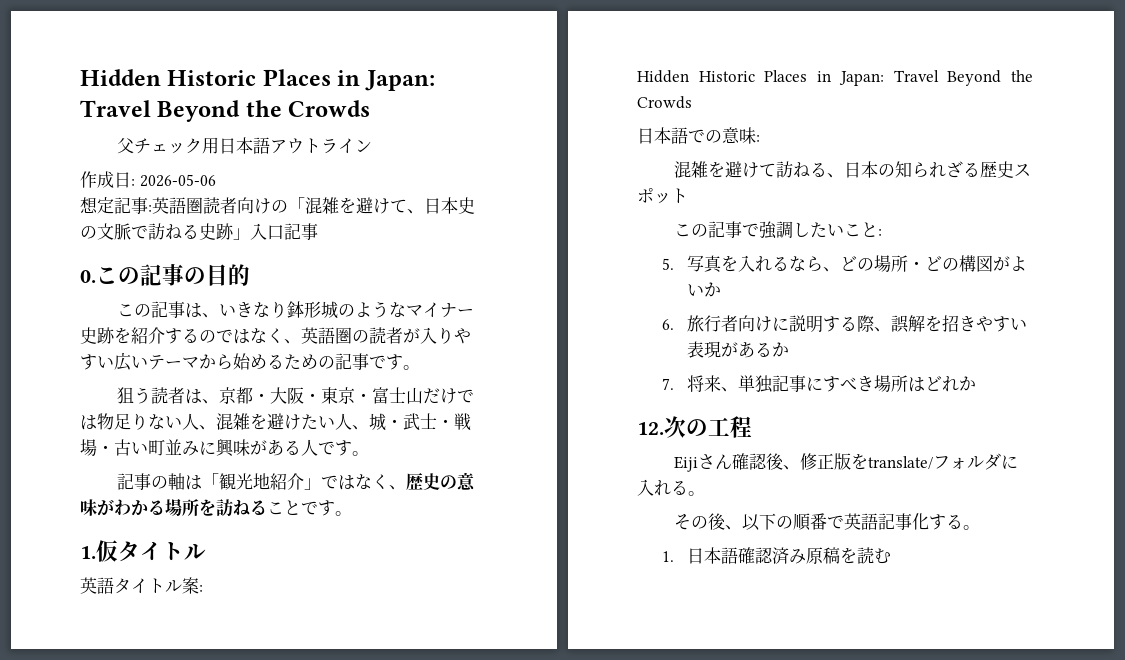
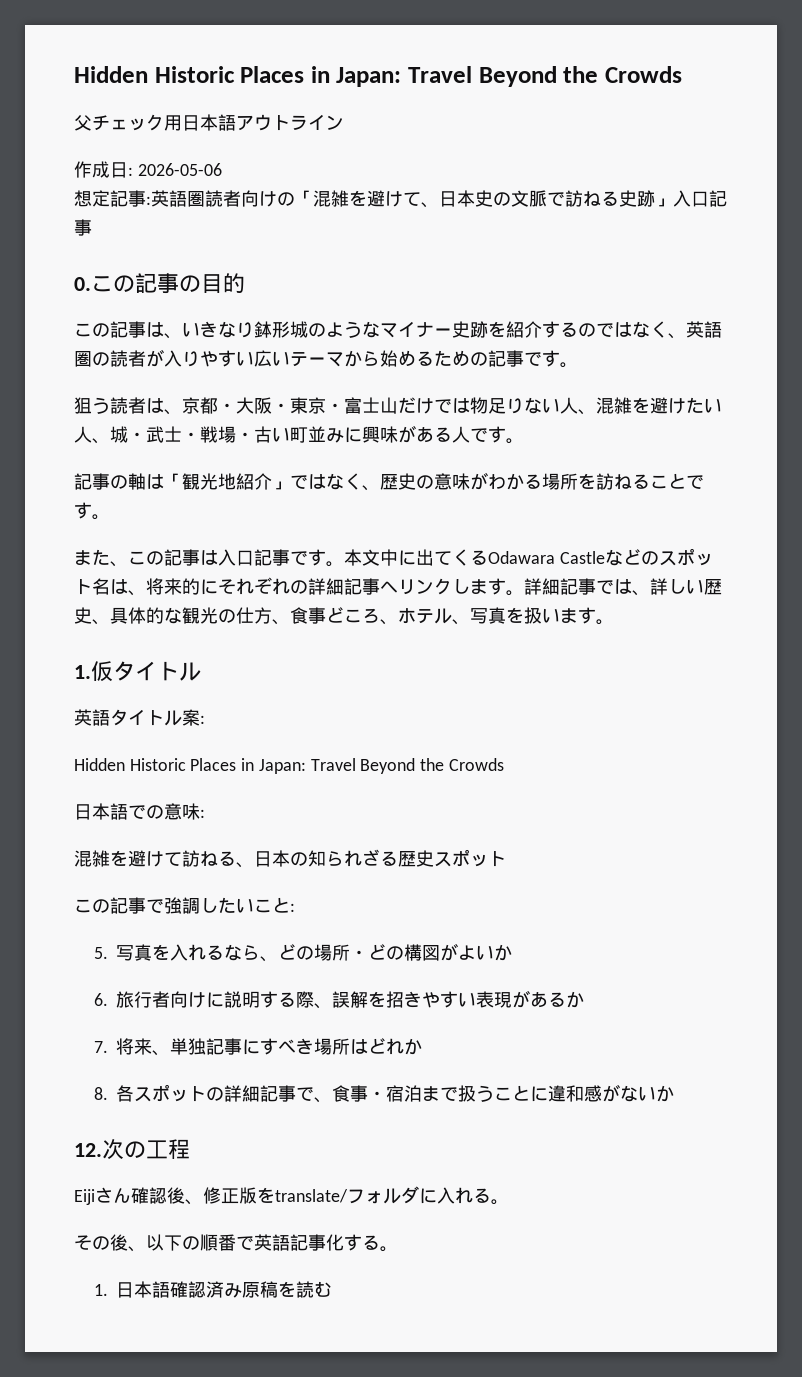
+ また、この記事は入口記事です。本文中に出てくるOdawara Castleなどのスポット名は、将来的にそれぞれの詳細記事へリンクします。詳細記事では、詳しい歴史、具体的な観光の仕方、食事どころ、ホテル、写真を扱います。
+ 8.各スポットの詳細記事で、食事・宿泊まで扱うことに違和感がないか

